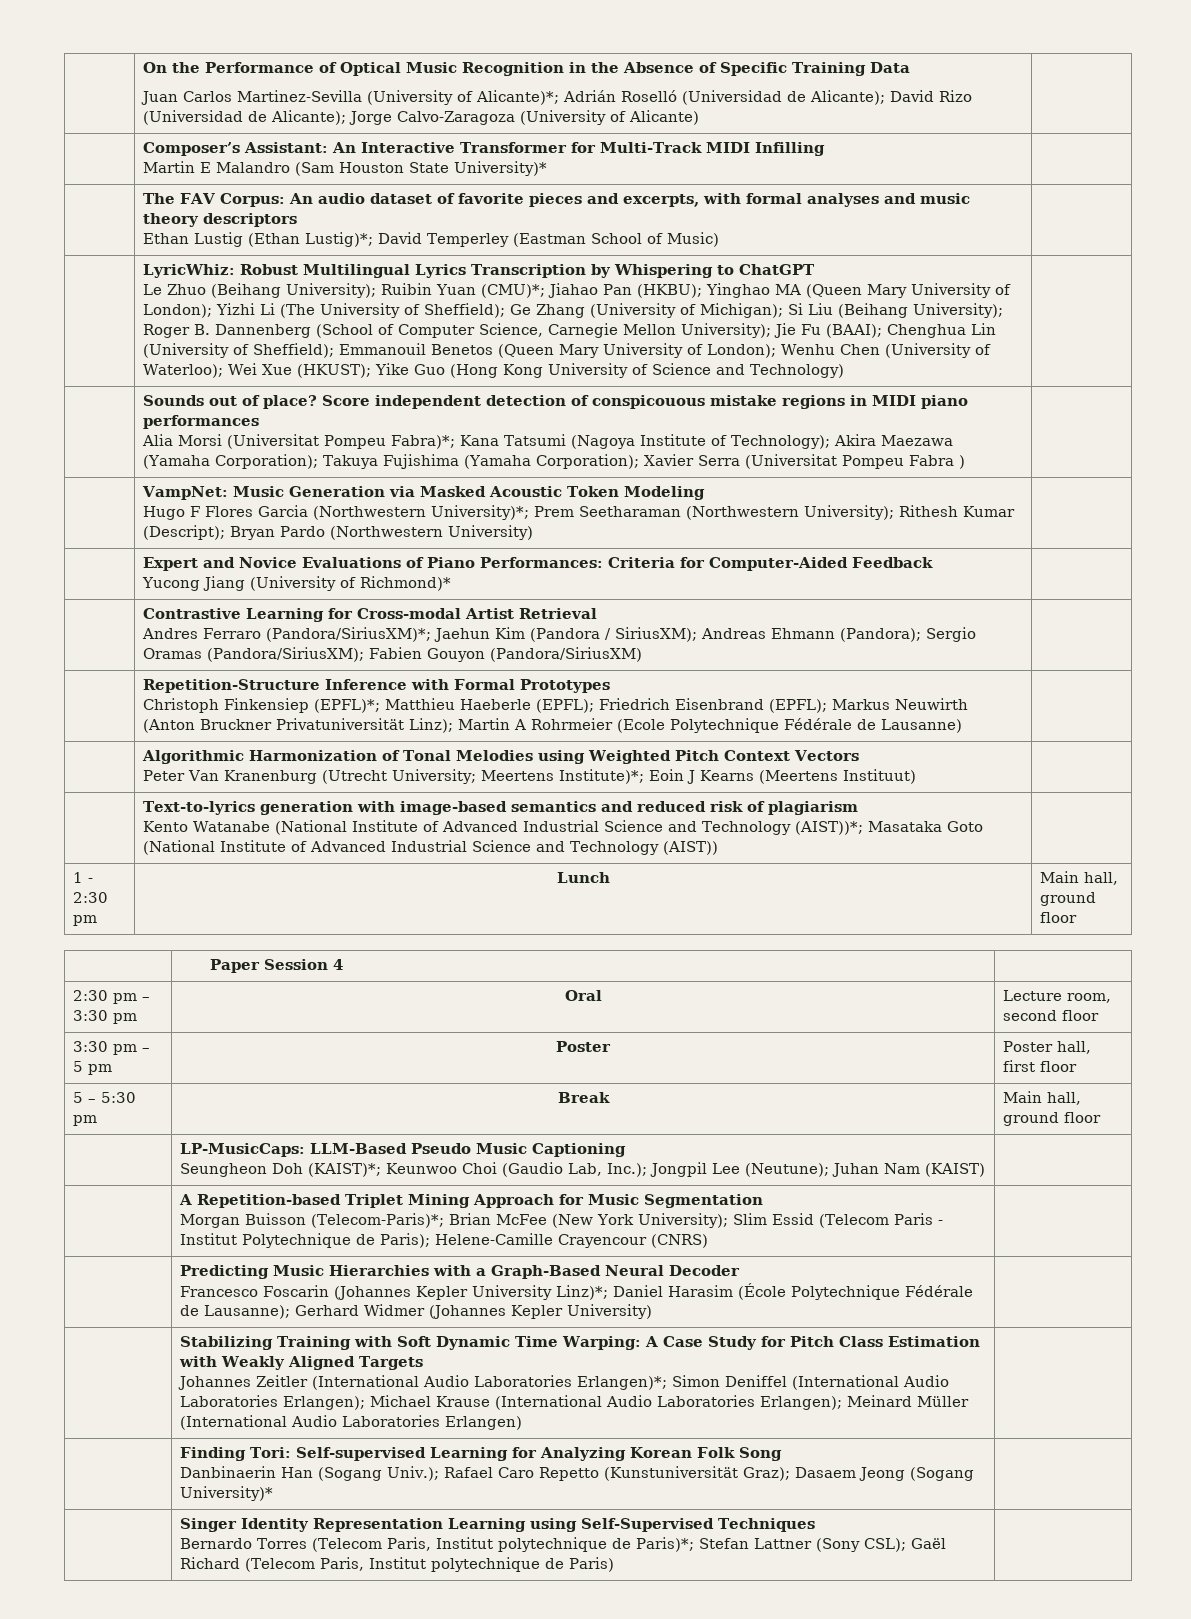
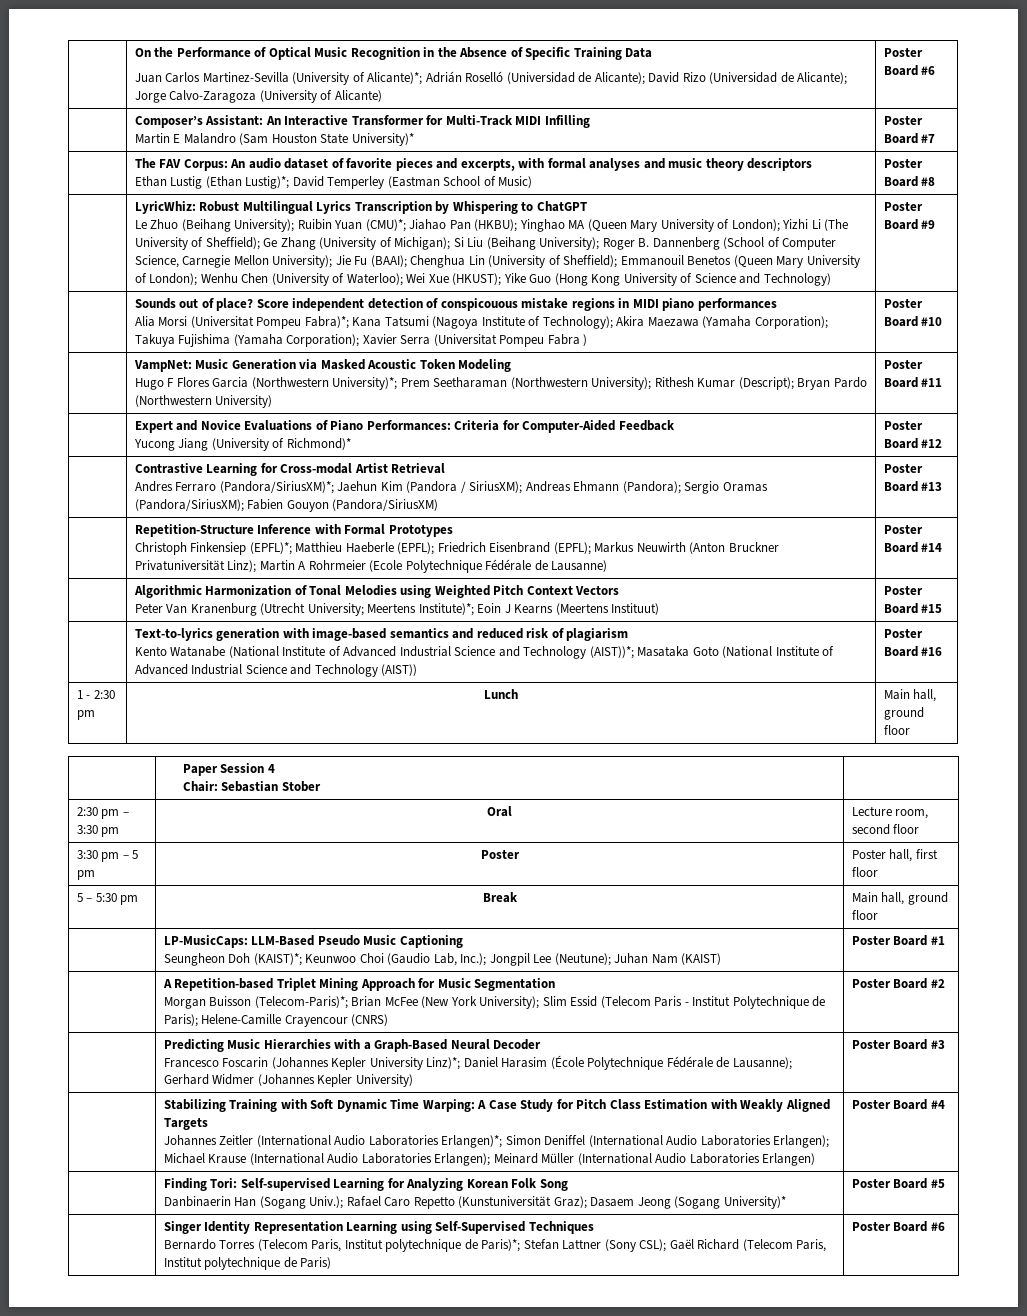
  | On the Performance of Optical Music Recognition in the Absence of Specific Training Data
- Juan Carlos Martinez-Sevilla (University of Alicante)*; Adrián Roselló (Universidad de Alicante); David Rizo (Universidad de Alicante); Jorge Calvo-Zaragoza (University of Alicante) |
+ Juan Carlos Martinez-Sevilla (University of Alicante)*; Adrián Roselló (Universidad de Alicante); David Rizo (Universidad de Alicante); Jorge Calvo-Zaragoza (University of Alicante) | Poster Board #6
  | Composer’s Assistant: An Interactive Transformer for Multi-Track MIDI Infilling
- Martin E Malandro (Sam Houston State University)* |
+ Martin E Malandro (Sam Houston State University)* | Poster Board #7
  | The FAV Corpus: An audio dataset of favorite pieces and excerpts, with formal analyses and music theory descriptors
- Ethan Lustig (Ethan Lustig)*; David Temperley (Eastman School of Music) |
+ Ethan Lustig (Ethan Lustig)*; David Temperley (Eastman School of Music) | Poster Board #8
+ Poster Board #9
+ Poster Board #10
  | VampNet: Music Generation via Masked Acoustic Token Modeling
- Hugo F Flores Garcia (Northwestern University)*; Prem Seetharaman (Northwestern University); Rithesh Kumar (Descript); Bryan Pardo (Northwestern University) |
+ Hugo F Flores Garcia (Northwestern University)*; Prem Seetharaman (Northwestern University); Rithesh Kumar (Descript); Bryan Pardo (Northwestern University) | Poster Board #11
  | Expert and Novice Evaluations of Piano Performances: Criteria for Computer-Aided Feedback
- Yucong Jiang (University of Richmond)* |
+ Yucong Jiang (University of Richmond)* | Poster Board #12
  | Contrastive Learning for Cross-modal Artist Retrieval
- Andres Ferraro (Pandora/SiriusXM)*; Jaehun Kim (Pandora / SiriusXM); Andreas Ehmann (Pandora); Sergio Oramas (Pandora/SiriusXM); Fabien Gouyon (Pandora/SiriusXM) |
+ Andres Ferraro (Pandora/SiriusXM)*; Jaehun Kim (Pandora / SiriusXM); Andreas Ehmann (Pandora); Sergio Oramas (Pandora/SiriusXM); Fabien Gouyon (Pandora/SiriusXM) | Poster Board #13
  | Repetition-Structure Inference with Formal Prototypes
- Christoph Finkensiep (EPFL)*; Matthieu Haeberle (EPFL); Friedrich Eisenbrand (EPFL); Markus Neuwirth (Anton Bruckner Privatuniversität Linz); Martin A Rohrmeier (Ecole Polytechnique Fédérale de Lausanne) |
+ Christoph Finkensiep (EPFL)*; Matthieu Haeberle (EPFL); Friedrich Eisenbrand (EPFL); Markus Neuwirth (Anton Bruckner Privatuniversität Linz); Martin A Rohrmeier (Ecole Polytechnique Fédérale de Lausanne) | Poster Board #14
  | Algorithmic Harmonization of Tonal Melodies using Weighted Pitch Context Vectors
- Peter Van Kranenburg (Utrecht University; Meertens Institute)*; Eoin J Kearns (Meertens Instituut) |
+ Peter Van Kranenburg (Utrecht University; Meertens Institute)*; Eoin J Kearns (Meertens Instituut) | Poster Board #15
  | Text-to-lyrics generation with image-based semantics and reduced risk of plagiarism
- Kento Watanabe (National Institute of Advanced Industrial Science and Technology (AIST))*; Masataka Goto (National Institute of Advanced Industrial Science and Technology (AIST)) |
+ Kento Watanabe (National Institute of Advanced Industrial Science and Technology (AIST))*; Masataka Goto (National Institute of Advanced Industrial Science and Technology (AIST)) | Poster Board #16
- | Paper Session 4 |
+ | Paper Session 4
+ Chair: Sebastian Stober |
  | LP-MusicCaps: LLM-Based Pseudo Music Captioning
- Seungheon Doh (KAIST)*; Keunwoo Choi (Gaudio Lab, Inc.); Jongpil Lee (Neutune); Juhan Nam (KAIST) |
+ Seungheon Doh (KAIST)*; Keunwoo Choi (Gaudio Lab, Inc.); Jongpil Lee (Neutune); Juhan Nam (KAIST) | Poster Board #1
  | A Repetition-based Triplet Mining Approach for Music Segmentation
- Morgan Buisson (Telecom-Paris)*; Brian McFee (New York University); Slim Essid (Telecom Paris - Institut Polytechnique de Paris); Helene-Camille Crayencour (CNRS) |
+ Morgan Buisson (Telecom-Paris)*; Brian McFee (New York University); Slim Essid (Telecom Paris - Institut Polytechnique de Paris); Helene-Camille Crayencour (CNRS) | Poster Board #2
  | Predicting Music Hierarchies with a Graph-Based Neural Decoder
- Francesco Foscarin (Johannes Kepler University Linz)*; Daniel Harasim (École Polytechnique Fédérale de Lausanne); Gerhard Widmer (Johannes Kepler University) |
+ Francesco Foscarin (Johannes Kepler University Linz)*; Daniel Harasim (École Polytechnique Fédérale de Lausanne); Gerhard Widmer (Johannes Kepler University) | Poster Board #3
+ Poster Board #4
  | Finding Tori: Self-supervised Learning for Analyzing Korean Folk Song
- Danbinaerin Han (Sogang Univ.); Rafael Caro Repetto (Kunstuniversität Graz); Dasaem Jeong (Sogang University)* |
+ Danbinaerin Han (Sogang Univ.); Rafael Caro Repetto (Kunstuniversität Graz); Dasaem Jeong (Sogang University)* | Poster Board #5
  | Singer Identity Representation Learning using Self-Supervised Techniques
- Bernardo Torres (Telecom Paris, Institut polytechnique de Paris)*; Stefan Lattner (Sony CSL); Gaël Richard (Telecom Paris, Institut polytechnique de Paris) |
+ Bernardo Torres (Telecom Paris, Institut polytechnique de Paris)*; Stefan Lattner (Sony CSL); Gaël Richard (Telecom Paris, Institut polytechnique de Paris) | Poster Board #6

